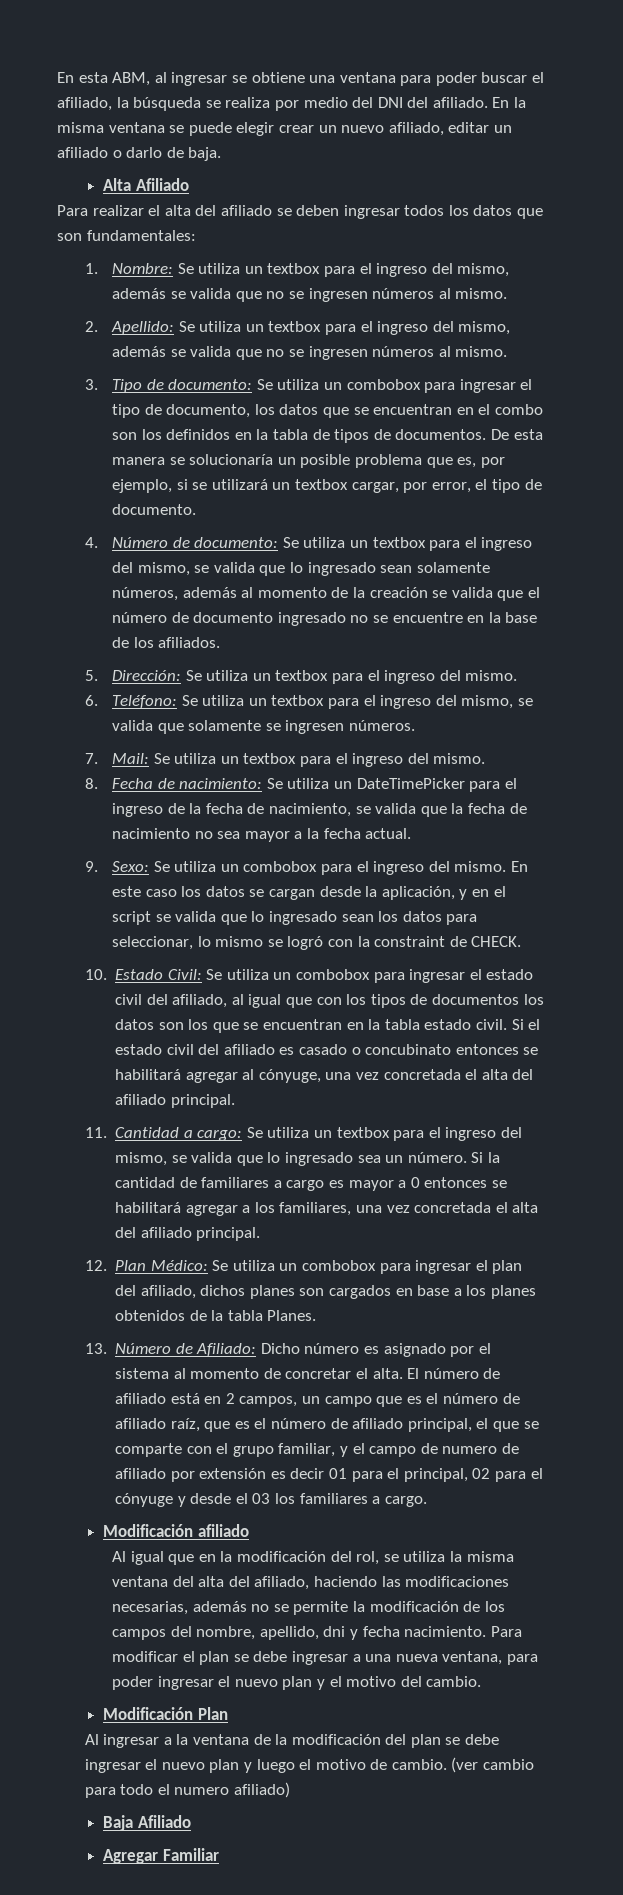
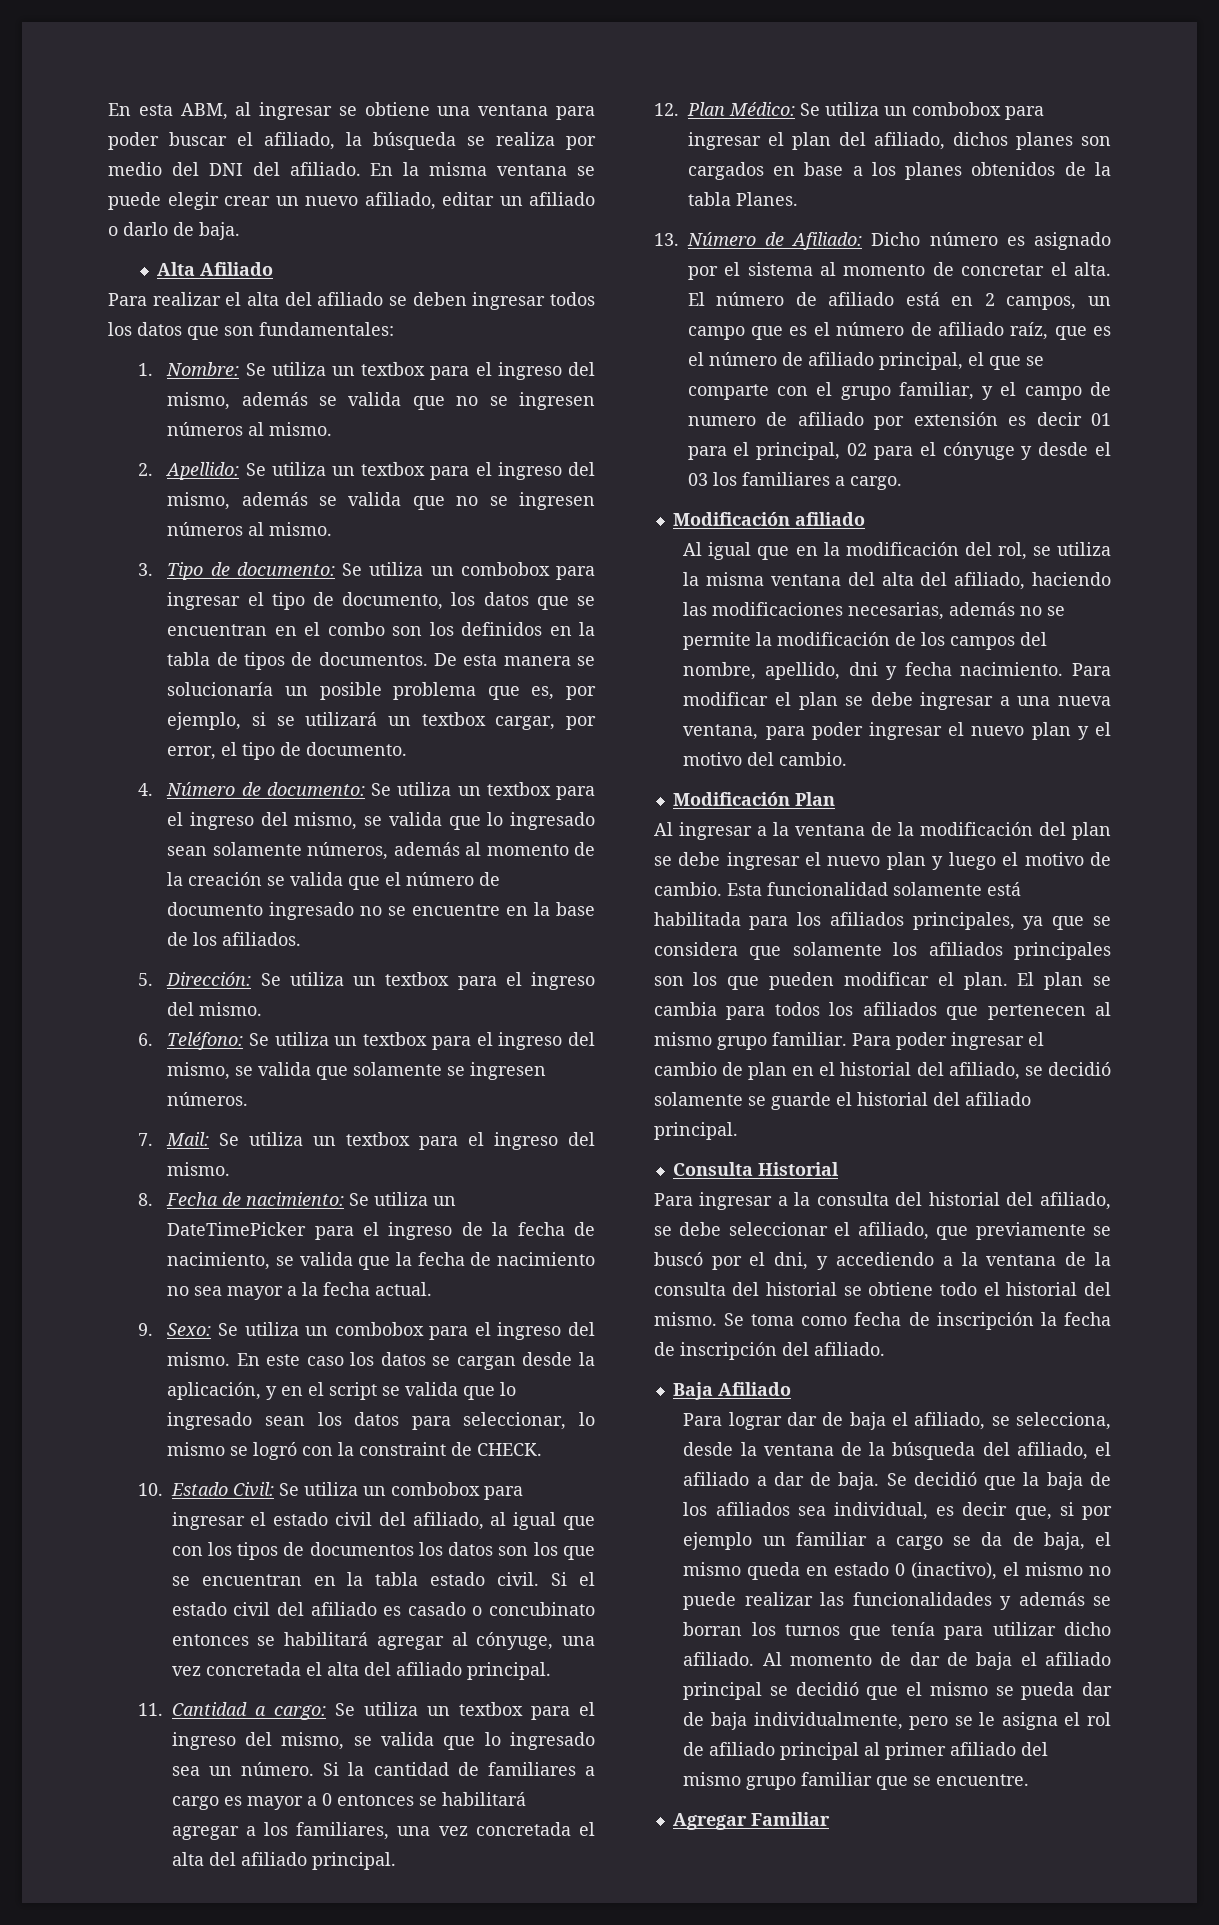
- (ver cambio para todo el numero afiliado)
+ Esta funcionalidad solamente está habilitada para los afiliados principales, ya que se considera que solamente los afiliados principales son los que pueden modificar el plan. El plan se cambia para todos los afiliados que pertenecen al mismo grupo familiar. Para poder ingresar el cambio de plan en el historial del afiliado, se decidió solamente se guarde el historial del afiliado principal.
+ Consulta Historial
+ Para ingresar a la consulta del historial del afiliado, se debe seleccionar el afiliado, que previamente se buscó por el dni, y accediendo a la ventana de la consulta del historial se obtiene todo el historial del mismo. Se toma como fecha de inscripción la fecha de inscripción del afiliado.
  Baja Afiliado
+ Para lograr dar de baja el afiliado, se selecciona, desde la ventana de la búsqueda del afiliado, el afiliado a dar de baja. Se decidió que la baja de los afiliados sea individual, es decir que, si por ejemplo un familiar a cargo se da de baja, el mismo queda en estado 0 (inactivo), el mismo no puede realizar las funcionalidades y además se borran los turnos que tenía para utilizar dicho afiliado. Al momento de dar de baja el afiliado principal se decidió que el mismo se pueda dar de baja individualmente, pero se le asigna el rol de afiliado principal al primer afiliado del mismo grupo familiar que se encuentre.

